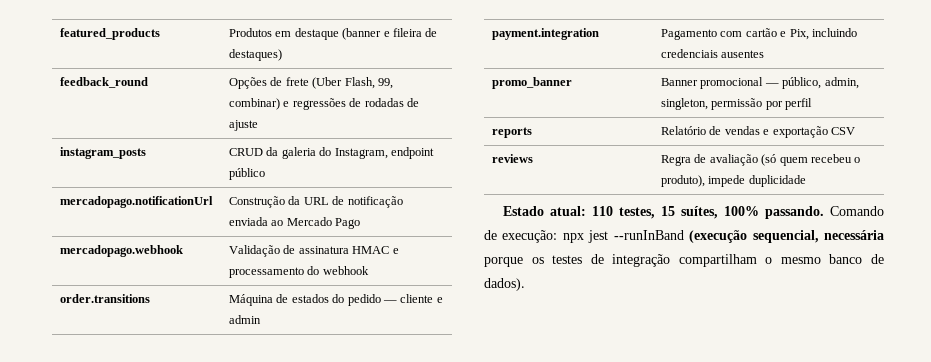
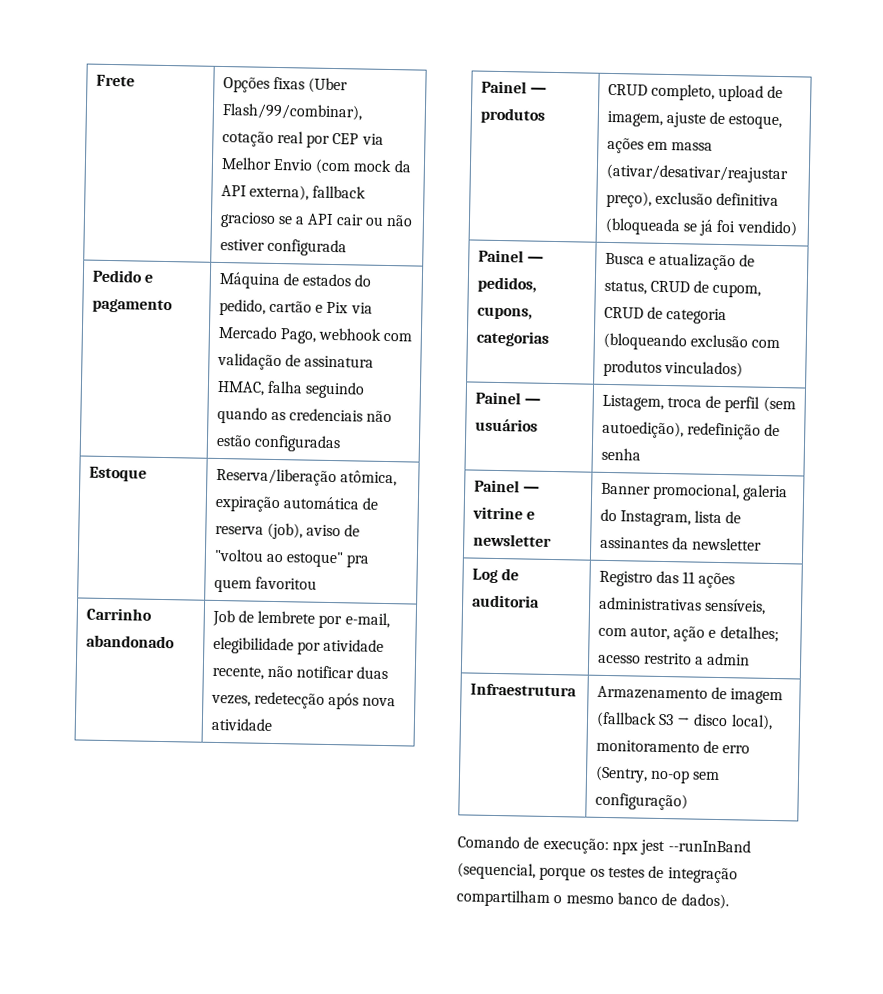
- featured_products | Produtos em destaque (banner e fileira de destaques)
- feedback_round | Opções de frete (Uber Flash, 99, combinar) e regressões de rodadas de ajuste
- instagram_posts | CRUD da galeria do Instagram, endpoint público
- mercadopago.notificationUrl | Construção da URL de notificação enviada ao Mercado Pago
- mercadopago.webhook | Validação de assinatura HMAC e processamento do webhook
- order.transitions | Máquina de estados do pedido — cliente e admin
- payment.integration | Pagamento com cartão e Pix, incluindo credenciais ausentes
- promo_banner | Banner promocional — público, admin, singleton, permissão por perfil
- reports | Relatório de vendas e exportação CSV
- reviews | Regra de avaliação (só quem recebeu o produto), impede duplicidade
- Estado atual: 110 testes, 15 suítes, 100% passando. Comando de execução: npx jest --runInBand (execução sequencial, necessária porque os testes de integração compartilham o mesmo banco de dados).
+ Frete | Opções fixas (Uber Flash/99/combinar), cotação real por CEP via Melhor Envio (com mock da API externa), fallback gracioso se a API cair ou não estiver configurada
+ Pedido e pagamento | Máquina de estados do pedido, cartão e Pix via Mercado Pago, webhook com validação de assinatura HMAC, falha seguindo quando as credenciais não estão configuradas
+ Estoque | Reserva/liberação atômica, expiração automática de reserva (job), aviso de "voltou ao estoque" pra quem favoritou
+ Carrinho abandonado | Job de lembrete por e-mail, elegibilidade por atividade recente, não notificar duas vezes, redetecção após nova atividade
+ Painel — produtos | CRUD completo, upload de imagem, ajuste de estoque, ações em massa (ativar/desativar/reajustar preço), exclusão definitiva (bloqueada se já foi vendido)
+ Painel — pedidos, cupons, categorias | Busca e atualização de status, CRUD de cupom, CRUD de categoria (bloqueando exclusão com produtos vinculados)
+ Painel — usuários | Listagem, troca de perfil (sem autoedição), redefinição de senha
+ Painel — vitrine e newsletter | Banner promocional, galeria do Instagram, lista de assinantes da newsletter
+ Log de auditoria | Registro das 11 ações administrativas sensíveis, com autor, ação e detalhes; acesso restrito a admin
+ Infraestrutura | Armazenamento de imagem (fallback S3 → disco local), monitoramento de erro (Sentry, no-op sem configuração)
+ Comando de execução: npx jest --runInBand (sequencial, porque os testes de integração compartilham o mesmo banco de dados).

